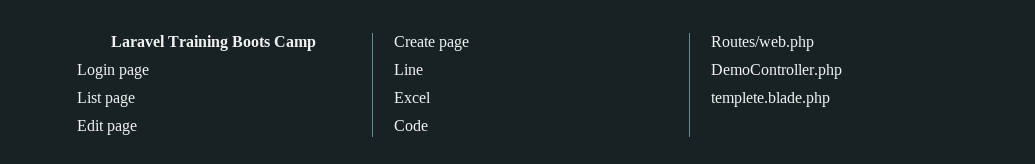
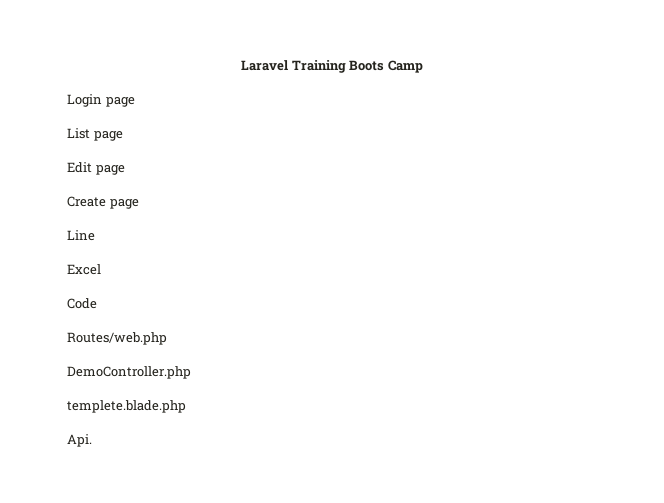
+ Api.

